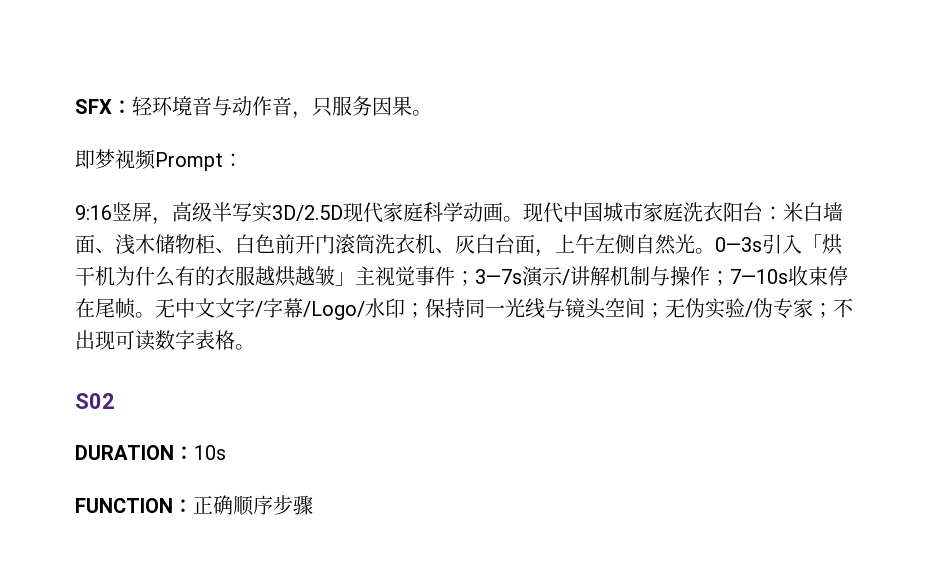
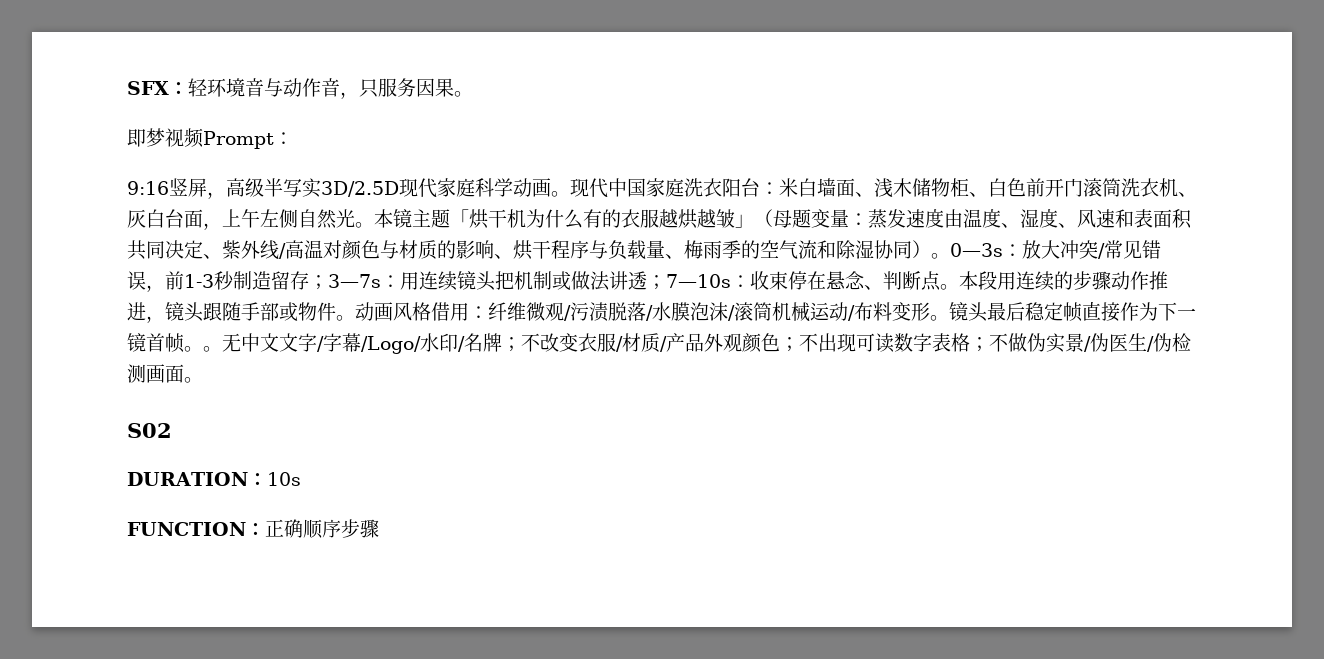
- 现代中国城市家庭洗衣阳台：米白墙面、浅木储物柜、白色前开门滚筒洗衣机、灰白台面，上午左侧自然光。
+ 现代中国家庭洗衣阳台：米白墙面、浅木储物柜、白色前开门滚筒洗衣机、灰白台面，上午左侧自然光。
- 0—3s引入「烘干机为什么有的衣服越烘越皱」主视觉事件；3—7s演示/讲解机制与操作；7—10s收束停在尾帧。
+ 本镜主题「烘干机为什么有的衣服越烘越皱」（母题变量：蒸发速度由温度、湿度、风速和表面积共同决定、紫外线/高温对颜色与材质的影响、烘干程序与负载量、梅雨季的空气流和除湿协同）。0—3s：放大冲突/常见错误，前1-3秒制造留存；3—7s：用连续镜头把机制或做法讲透；7—10s：收束停在悬念、判断点。本段用连续的步骤动作推进，镜头跟随手部或物件。动画风格借用：纤维微观/污渍脱落/水膜泡沫/滚筒机械运动/布料变形。镜头最后稳定帧直接作为下一镜首帧。。
- 无中文文字/字幕/Logo/水印；保持同一光线与镜头空间；无伪实验/伪专家；不出现可读数字表格。
+ 无中文文字/字幕/Logo/水印/名牌；不改变衣服/材质/产品外观颜色；不出现可读数字表格；不做伪实景/伪医生/伪检测画面。

